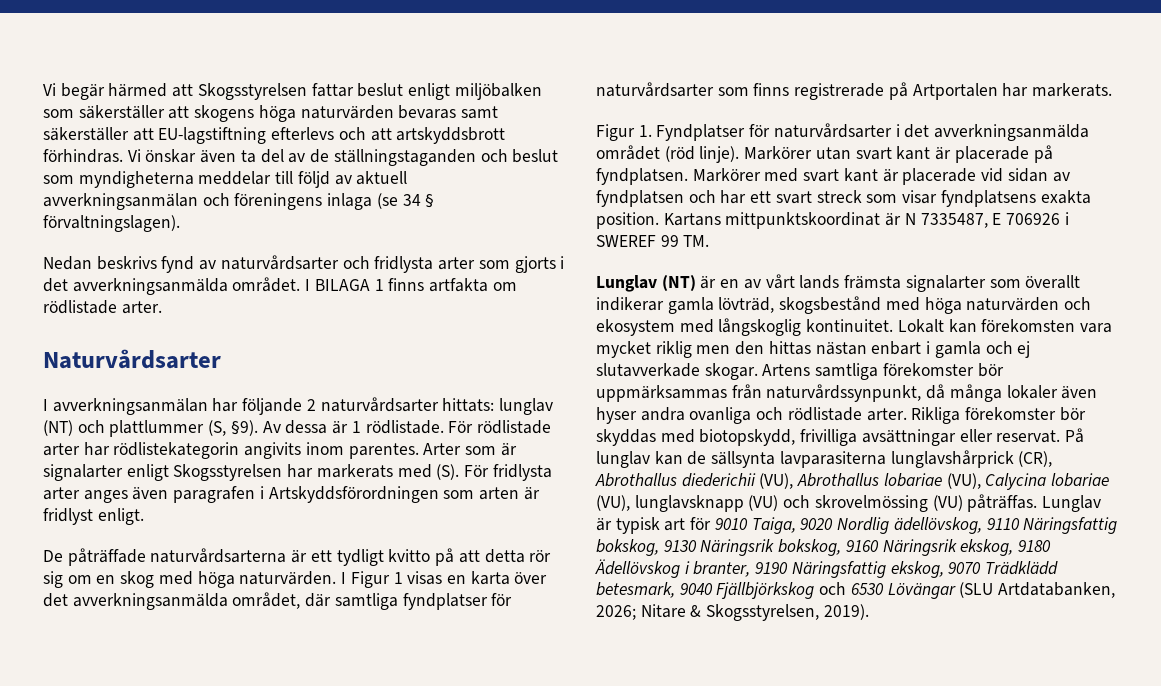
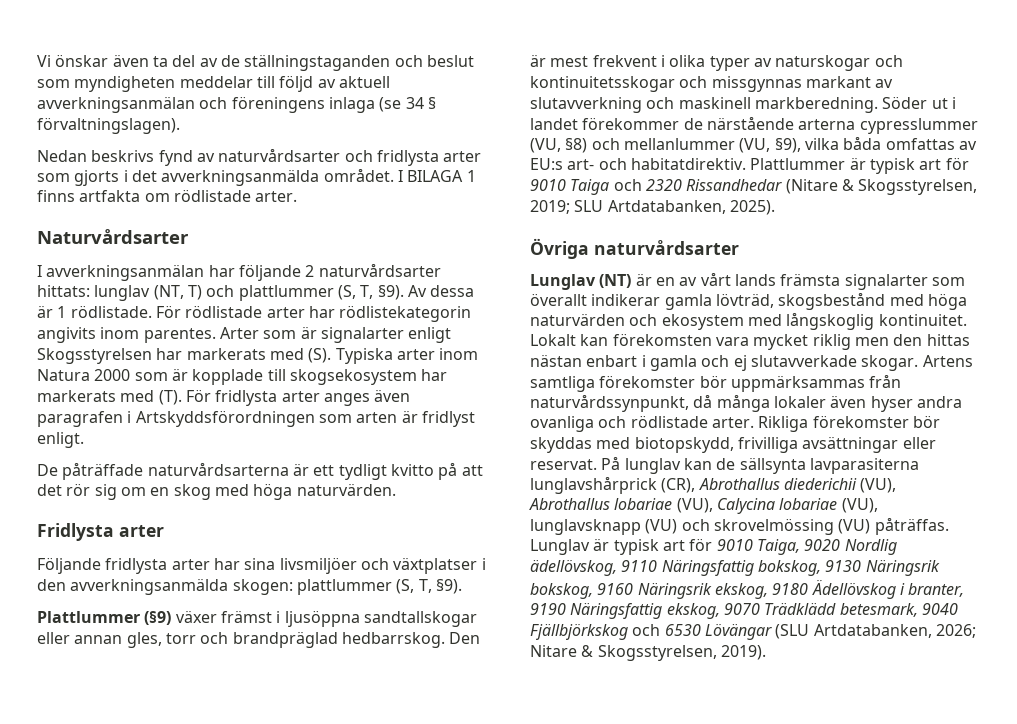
- Vi begär härmed att Skogsstyrelsen fattar beslut enligt miljöbalken som säkerställer att skogens höga naturvärden bevaras samt säkerställer att EU-lagstiftning efterlevs och att artskyddsbrott förhindras. Vi önskar även ta del av de ställningstaganden och beslut som myndigheterna meddelar till följd av aktuell avverkningsanmälan och föreningens inlaga (se 34 § förvaltningslagen).
+ Vi önskar även ta del av de ställningstaganden och beslut som myndigheten meddelar till följd av aktuell avverkningsanmälan och föreningens inlaga (se 34 § förvaltningslagen).
- I avverkningsanmälan har följande 2 naturvårdsarter hittats: lunglav (NT) och plattlummer (S, §9).
+ I avverkningsanmälan har följande 2 naturvårdsarter hittats: lunglav (NT, T) och plattlummer (S, T, §9).
- Arter som är signalarter enligt Skogsstyrelsen har markerats med (S). För fridlysta arter anges även paragrafen i Artskyddsförordningen som arten är fridlyst enligt.
+ Arter som är signalarter enligt Skogsstyrelsen har markerats med (S). Typiska arter inom Natura 2000 som är kopplade till skogsekosystem har markerats med (T). För fridlysta arter anges även paragrafen i Artskyddsförordningen som arten är fridlyst enligt.
- De påträffade naturvårdsarterna är ett tydligt kvitto på att detta rör sig om en skog med höga naturvärden. I Figur 1 visas en karta över det avverkningsanmälda området, där samtliga fyndplatser för naturvårdsarter som finns registrerade på Artportalen har markerats.
- Figur 1. Fyndplatser för naturvårdsarter i det avverkningsanmälda området (röd linje). Markörer utan svart kant är placerade på fyndplatsen. Markörer med svart kant är placerade vid sidan av fyndplatsen och har ett svart streck som visar fyndplatsens exakta position. Kartans mittpunktskoordinat är N 7335487, E 706926 i SWEREF 99 TM.
+ De påträffade naturvårdsarterna är ett tydligt kvitto på att det rör sig om en skog med höga naturvärden.
+ Fridlysta arter
+ Följande fridlysta arter har sina livsmiljöer och växtplatser i den avverkningsanmälda skogen: plattlummer (S, T, §9).
+ Plattlummer (§9) växer främst i ljusöppna sandtallskogar eller annan gles, torr och brandpräglad hedbarrskog. Den är mest frekvent i olika typer av naturskogar och kontinuitetsskogar och missgynnas markant av slutavverkning och maskinell markberedning. Söder ut i landet förekommer de närstående arterna cypresslummer (VU, §8) och mellanlummer (VU, §9), vilka båda omfattas av EU:s art- och habitatdirektiv. Plattlummer är typisk art för 9010 Taiga och 2320 Rissandhedar (Nitare & Skogsstyrelsen, 2019; SLU Artdatabanken, 2025).
+ Övriga naturvårdsarter

